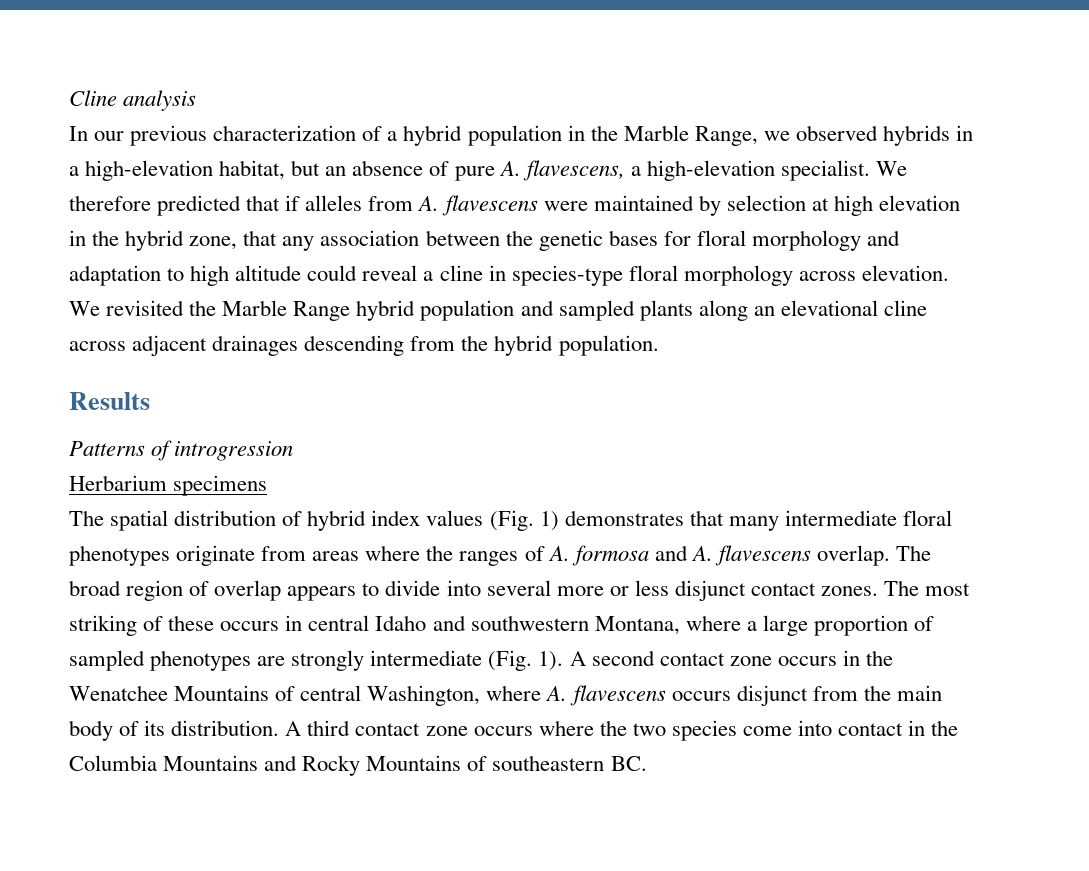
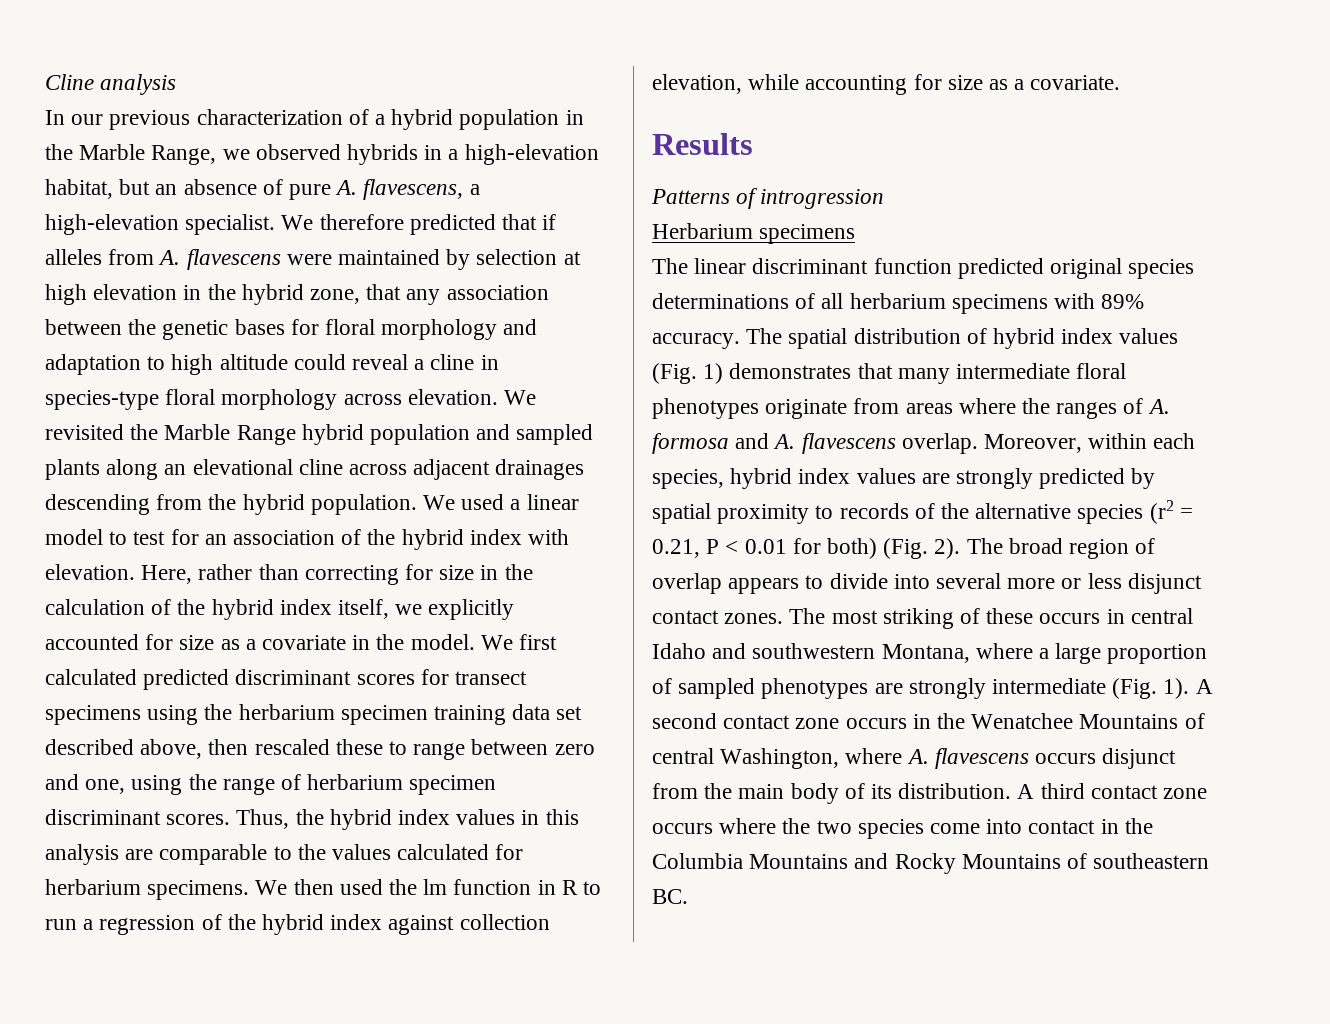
+ We used a linear model to test for an association of the hybrid index with elevation. Here, rather than correcting for size in the calculation of the hybrid index itself, we explicitly accounted for size as a covariate in the model. We first calculated predicted discriminant scores for transect specimens using the herbarium specimen training data set described above, then rescaled these to range between zero and one, using the range of herbarium specimen discriminant scores. Thus, the hybrid index values in this analysis are comparable to the values calculated for herbarium specimens. We then used the lm function in R to run a regression of the hybrid index against collection elevation, while accounting for size as a covariate.
- The spatial distribution of hybrid index values (Fig. 1) demonstrates that many intermediate floral phenotypes originate from areas where the ranges of A. formosa and A. flavescens overlap.
+ The linear discriminant function predicted original species determinations of all herbarium specimens with 89% accuracy. The spatial distribution of hybrid index values (Fig. 1) demonstrates that many intermediate floral phenotypes originate from areas where the ranges of A. formosa and A. flavescens overlap.
+ Moreover, within each species, hybrid index values are strongly predicted by spatial proximity to records of the alternative species (r2 = 0.21, P < 0.01 for both) (Fig. 2).

